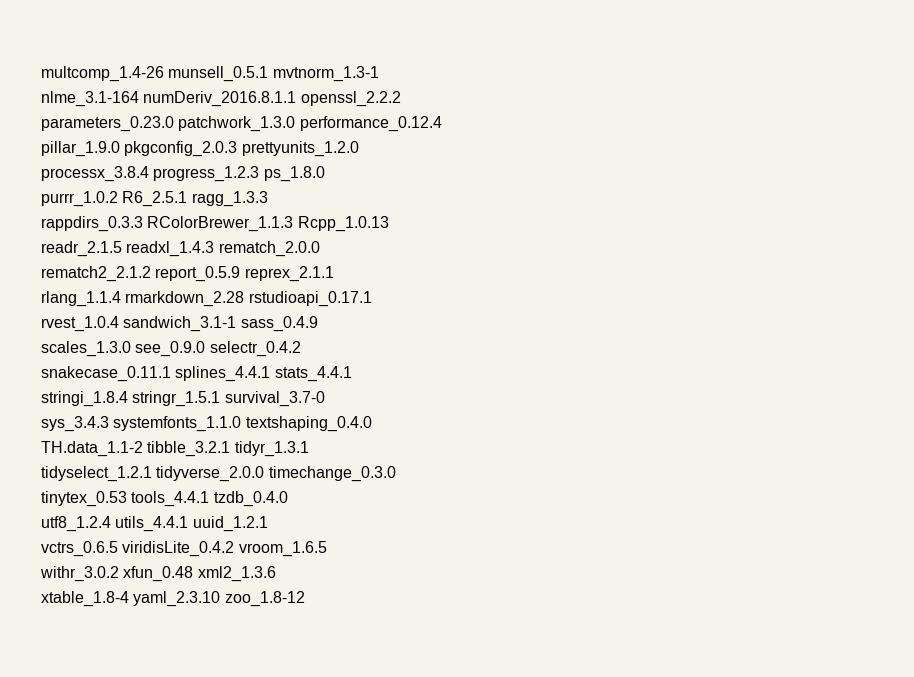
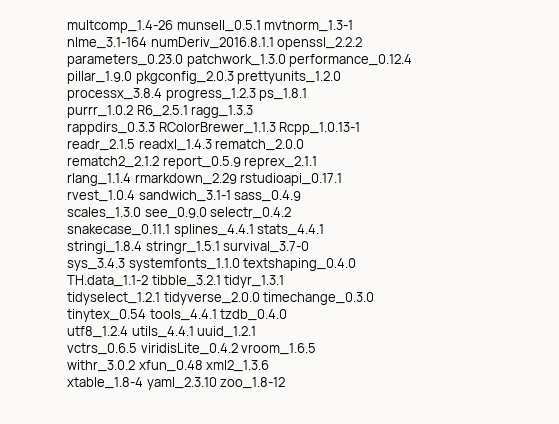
- processx_3.8.4 progress_1.2.3 ps_1.8.0
+ processx_3.8.4 progress_1.2.3 ps_1.8.1
- rappdirs_0.3.3 RColorBrewer_1.1.3 Rcpp_1.0.13
+ rappdirs_0.3.3 RColorBrewer_1.1.3 Rcpp_1.0.13-1
- rlang_1.1.4 rmarkdown_2.28 rstudioapi_0.17.1
+ rlang_1.1.4 rmarkdown_2.29 rstudioapi_0.17.1
- tinytex_0.53 tools_4.4.1 tzdb_0.4.0
+ tinytex_0.54 tools_4.4.1 tzdb_0.4.0

